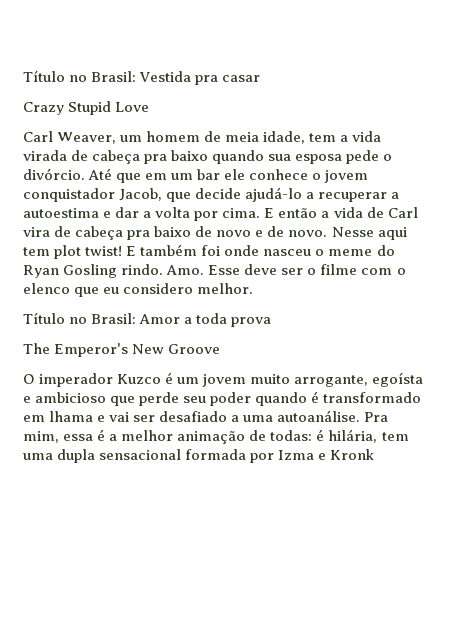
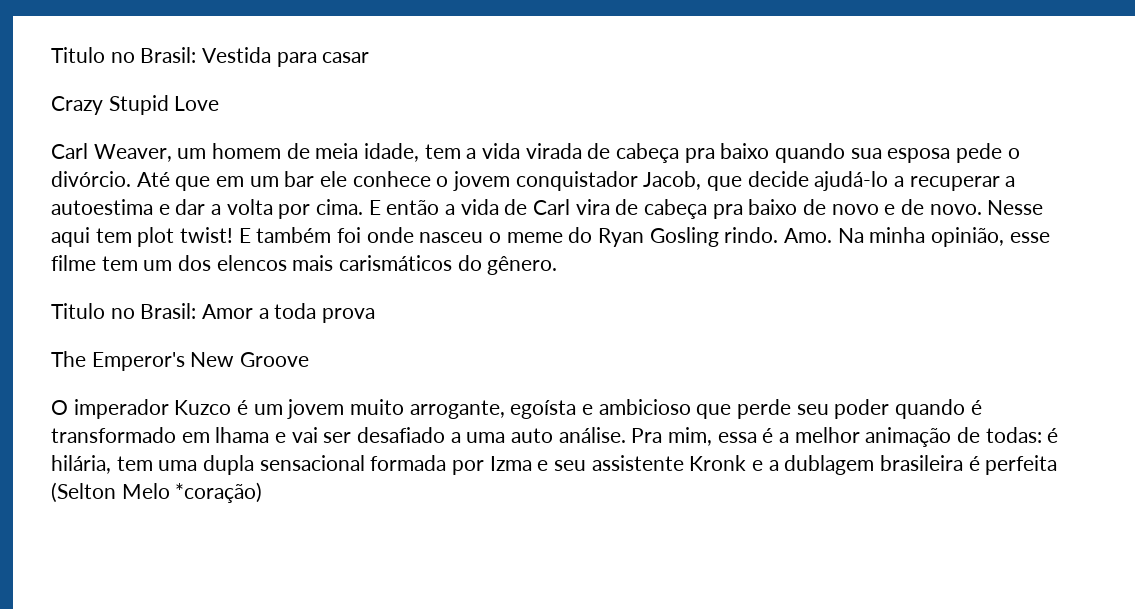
- Título no Brasil: Vestida pra casar
+ Titulo no Brasil: Vestida para casar
- Amo. Esse deve ser o filme com o elenco que eu considero melhor.
- Título no Brasil: Amor a toda prova
+ Amo. Na minha opinião, esse filme tem um dos elencos mais carismáticos do gênero.
+ Titulo no Brasil: Amor a toda prova
- O imperador Kuzco é um jovem muito arrogante, egoísta e ambicioso que perde seu poder quando é transformado em lhama e vai ser desafiado a uma autoanálise.
+ O imperador Kuzco é um jovem muito arrogante, egoísta e ambicioso que perde seu poder quando é transformado em lhama e vai ser desafiado a uma auto análise.
- Pra mim, essa é a melhor animação de todas: é hilária, tem uma dupla sensacional formada por Izma e Kronk
+ Pra mim, essa é a melhor animação de todas: é hilária, tem uma dupla sensacional formada por Izma e seu assistente Kronk e a dublagem brasileira é perfeita (Selton Melo *coração)

